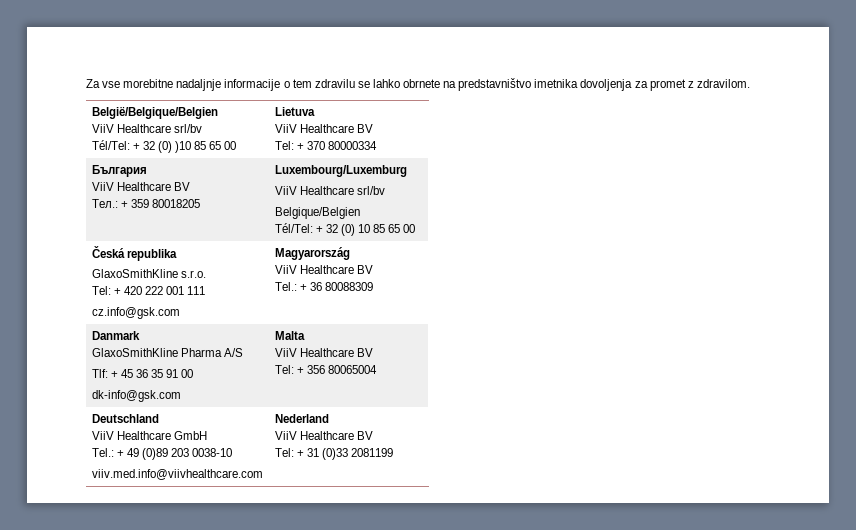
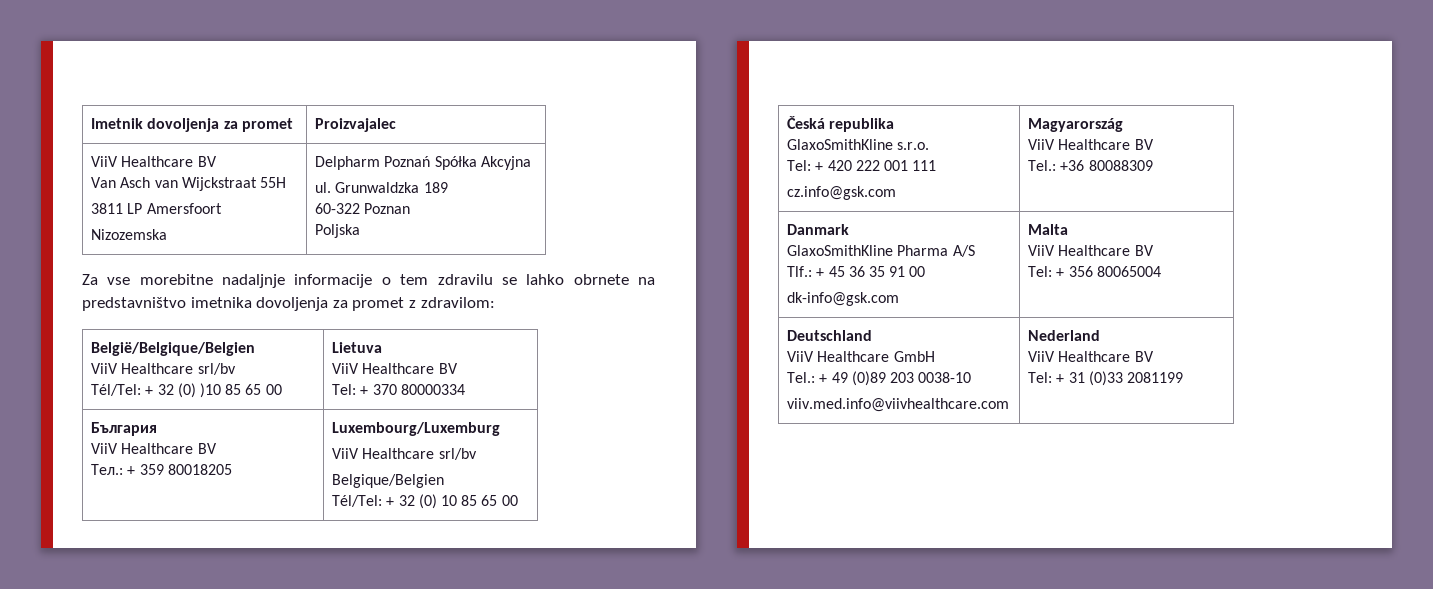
+ Imetnik dovoljenja za promet | Proizvajalec
+ ViiV Healthcare BV
+ Van Asch van Wijckstraat 55H
+ 3811 LP Amersfoort
+ Nizozemska | Delpharm Poznań Spółka Akcyjna
+ ul. Grunwaldzka 189
+ 60-322 Poznan
+ Poljska
- Za vse morebitne nadaljnje informacije o tem zdravilu se lahko obrnete na predstavništvo imetnika dovoljenja za promet z zdravilom.
+ Za vse morebitne nadaljnje informacije o tem zdravilu se lahko obrnete na predstavništvo imetnika dovoljenja za promet z zdravilom:
  Česká republika
  GlaxoSmithKline s.r.o.
  Tel: + 420 222 001 111
  cz.info@gsk.com | Magyarország
  ViiV Healthcare BV
- Tel.: + 36 80088309
+ Tel.: +36 80088309
  Danmark
  GlaxoSmithKline Pharma A/S
- Tlf: + 45 36 35 91 00
+ Tlf.: + 45 36 35 91 00

